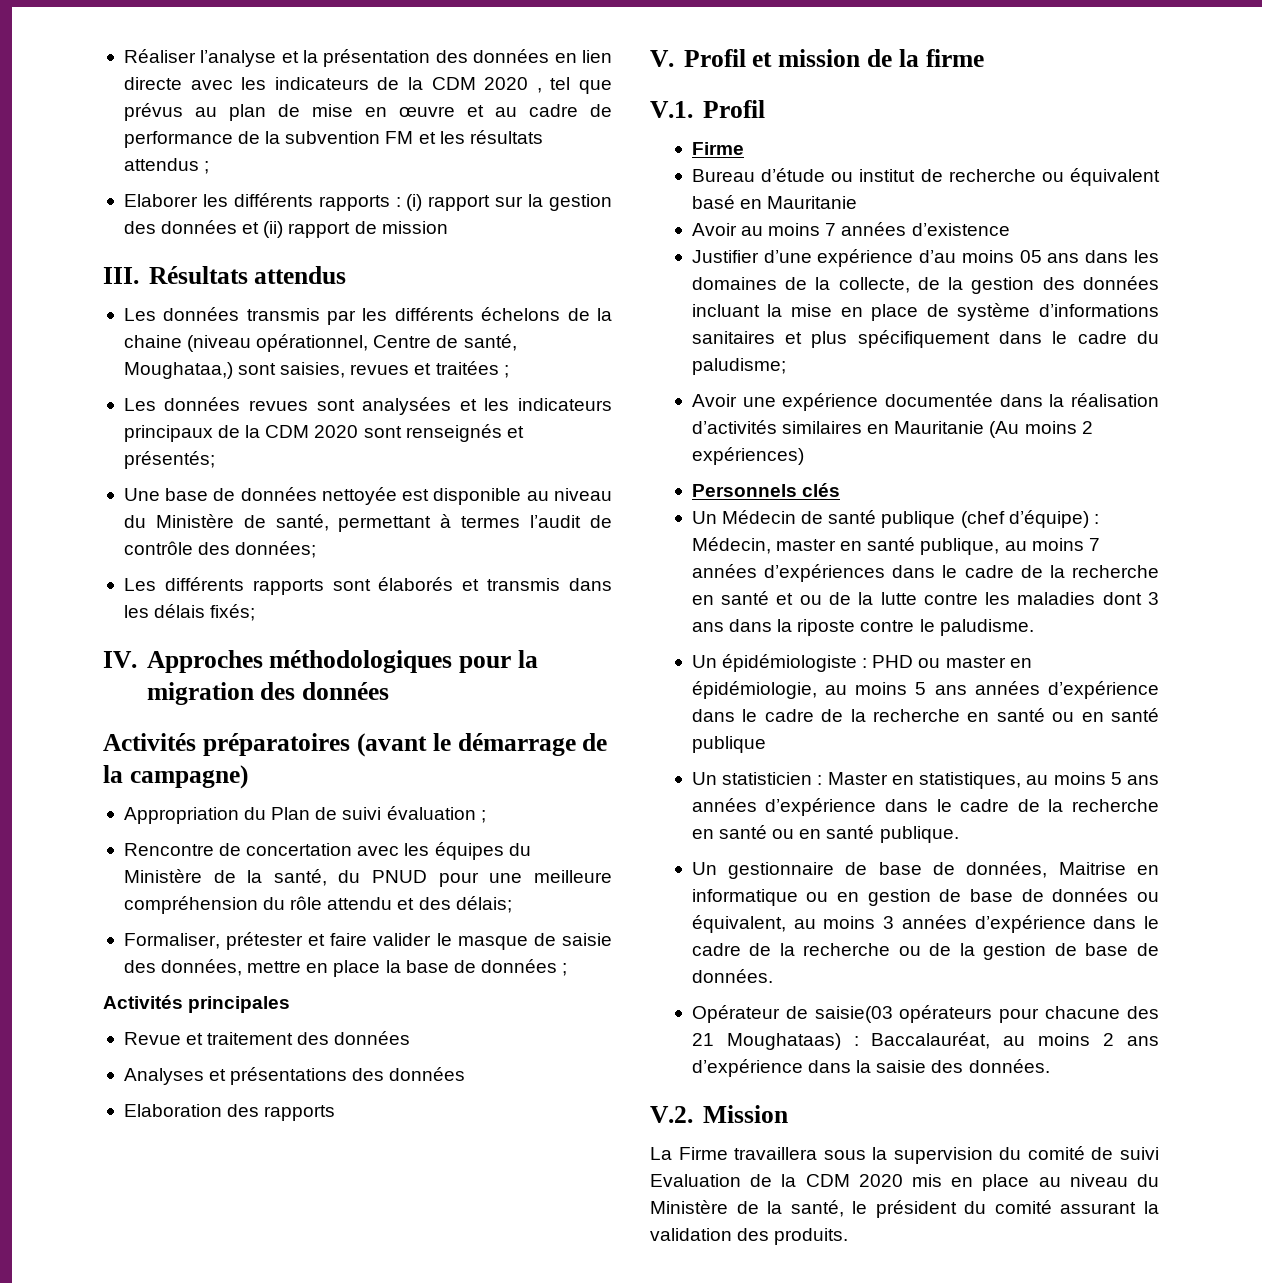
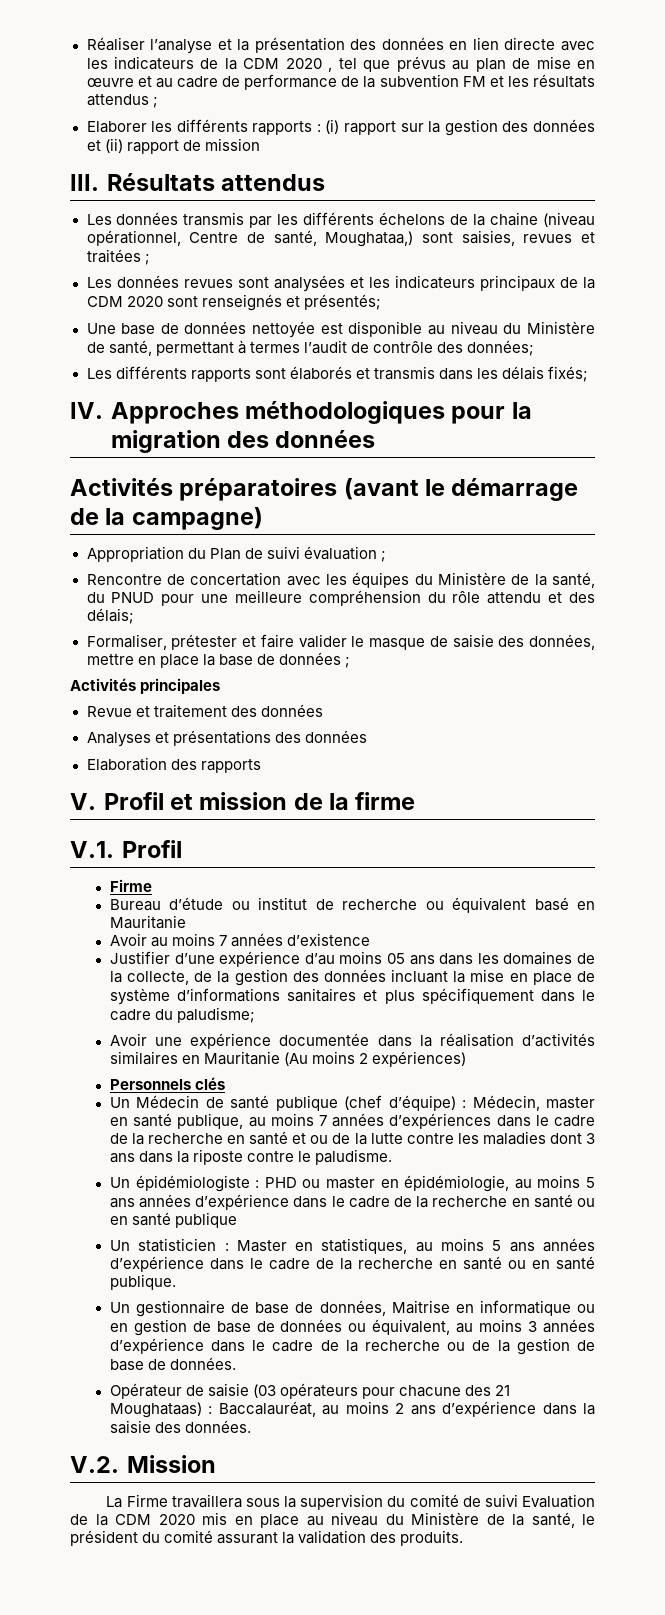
- Opérateur de saisie(03 opérateurs pour chacune des 21 Moughataas) : Baccalauréat, au moins 2 ans d’expérience dans la saisie des données.
+ Opérateur de saisie (03 opérateurs pour chacune des 21 Moughataas) : Baccalauréat, au moins 2 ans d’expérience dans la saisie des données.

